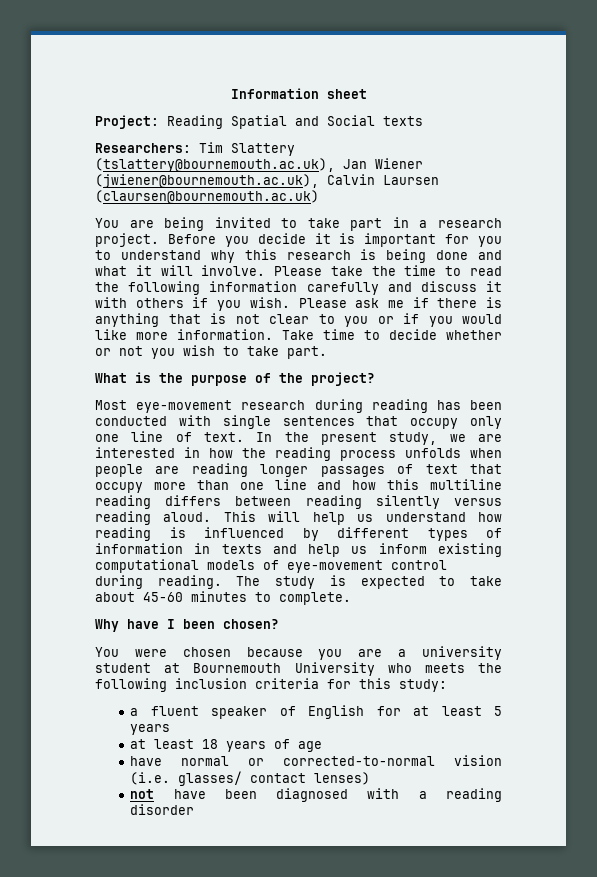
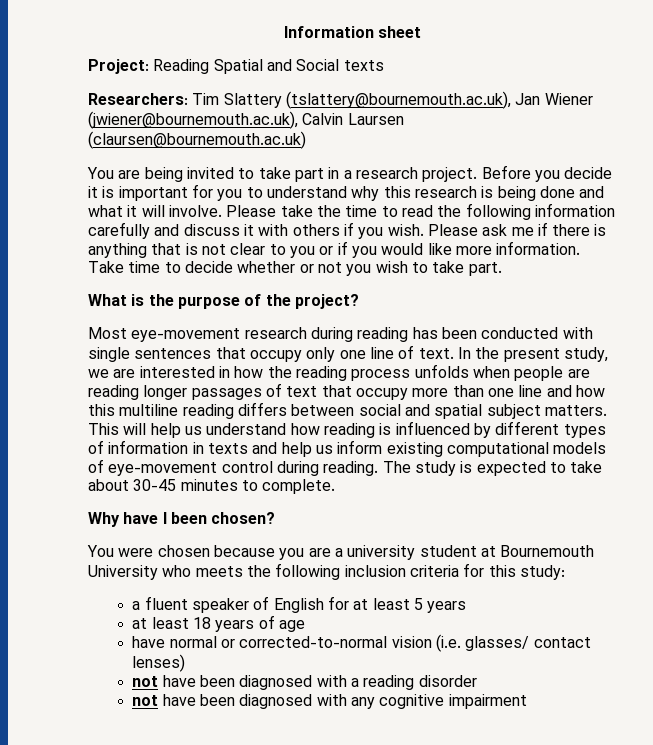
- In the present study, we are interested in how the reading process unfolds when people are reading longer passages of text that occupy more than one line and how this multiline reading differs between reading silently versus reading aloud.
+ In the present study, we are interested in how the reading process unfolds when people are reading longer passages of text that occupy more than one line and how this multiline reading differs between social and spatial subject matters.
- The study is expected to take about 45-60 minutes to complete.
+ The study is expected to take about 30-45 minutes to complete.
+ not have been diagnosed with any cognitive impairment

